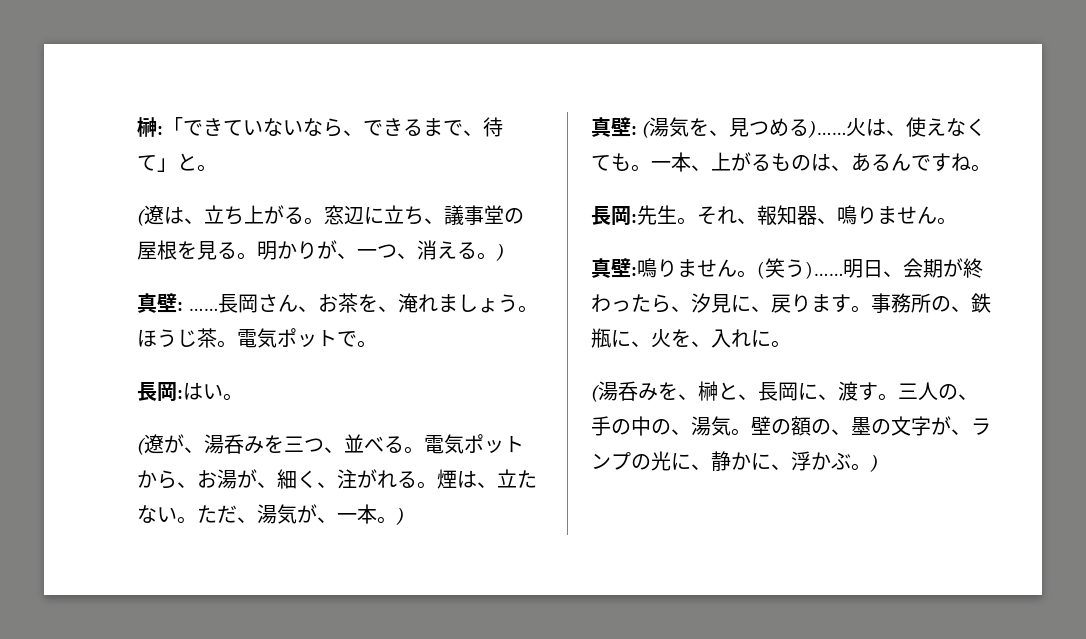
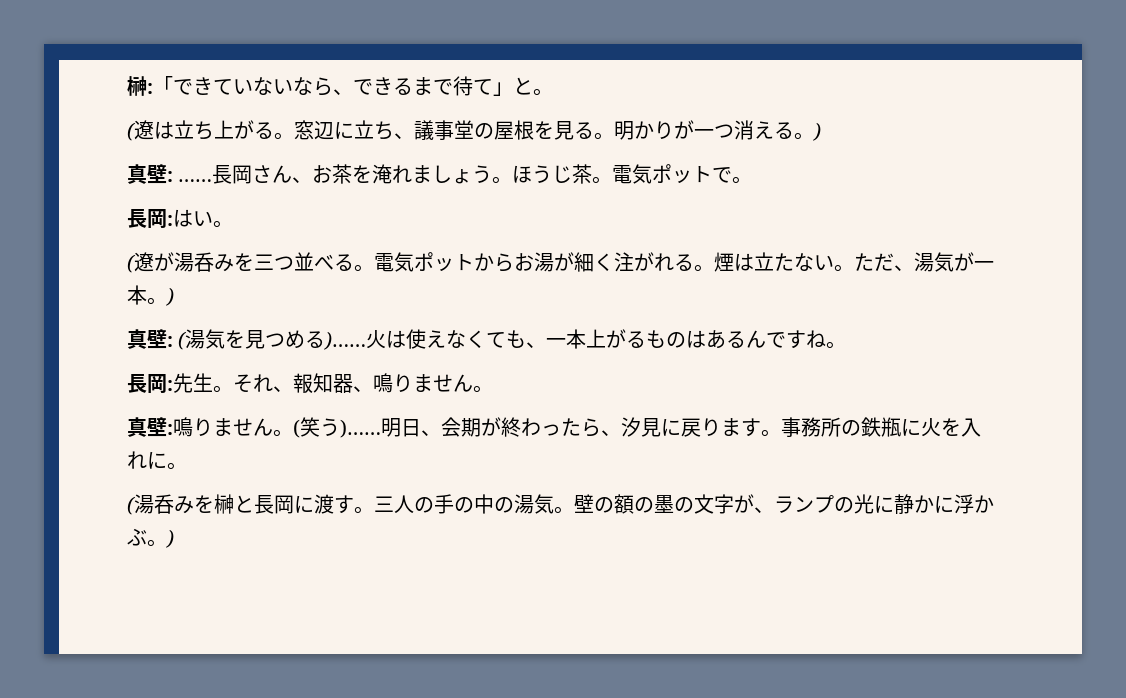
- 榊:「できていないなら、できるまで、待て」と。
+ 榊:「できていないなら、できるまで待て」と。
- (遼は、立ち上がる。
+ (遼は立ち上がる。
- 明かりが、一つ、消える。)
+ 明かりが一つ消える。)
- 長岡さん、お茶を、淹れましょう。
+ 長岡さん、お茶を淹れましょう。
- (遼が、湯呑みを三つ、並べる。
+ (遼が湯呑みを三つ並べる。
- 電気ポットから、お湯が、細く、注がれる。
+ 電気ポットからお湯が細く注がれる。
- 煙は、立たない。
+ 煙は立たない。
- ただ、湯気が、一本。)
+ ただ、湯気が一本。)
- 真壁: (湯気を、見つめる)……
+ 真壁: (湯気を見つめる)……
- 火は、使えなくても。一本、上がるものは、あるんですね。
+ 火は使えなくても、一本上がるものはあるんですね。
- 明日、会期が終わったら、汐見に、戻ります。
+ 明日、会期が終わったら、汐見に戻ります。
- 事務所の、鉄瓶に、火を、入れに。
+ 事務所の鉄瓶に火を入れに。
- (湯呑みを、榊と、長岡に、渡す。
+ (湯呑みを榊と長岡に渡す。
- 三人の、手の中の、湯気。
+ 三人の手の中の湯気。
- 壁の額の、墨の文字が、ランプの光に、静かに、浮かぶ。)
+ 壁の額の墨の文字が、ランプの光に静かに浮かぶ。)

